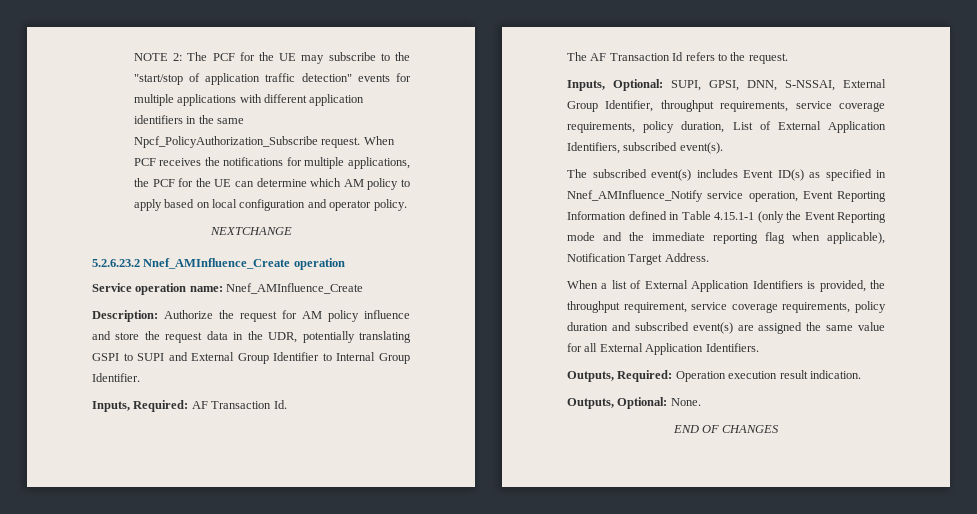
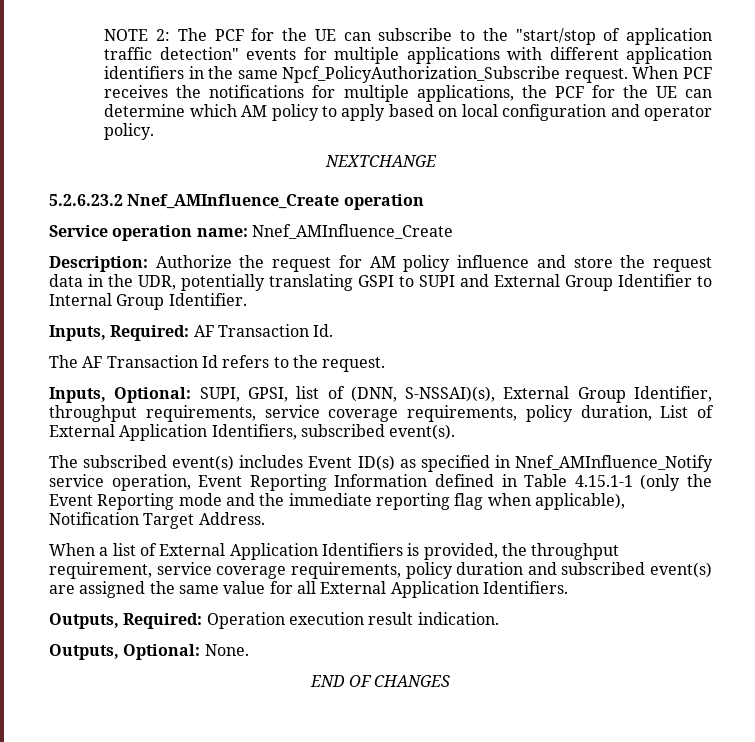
- NOTE 2: The PCF for the UE may subscribe to the "start/stop of application traffic detection" events for multiple applications with different application identifiers in the same Npcf_PolicyAuthorization_Subscribe request.
+ NOTE 2: The PCF for the UE can subscribe to the "start/stop of application traffic detection" events for multiple applications with different application identifiers in the same Npcf_PolicyAuthorization_Subscribe request.
- Inputs, Optional: SUPI, GPSI, DNN, S-NSSAI, External Group Identifier, throughput requirements, service coverage requirements, policy duration, List of External Application Identifiers, subscribed event(s).
+ Inputs, Optional: SUPI, GPSI, list of (DNN, S-NSSAI)(s), External Group Identifier, throughput requirements, service coverage requirements, policy duration, List of External Application Identifiers, subscribed event(s).

